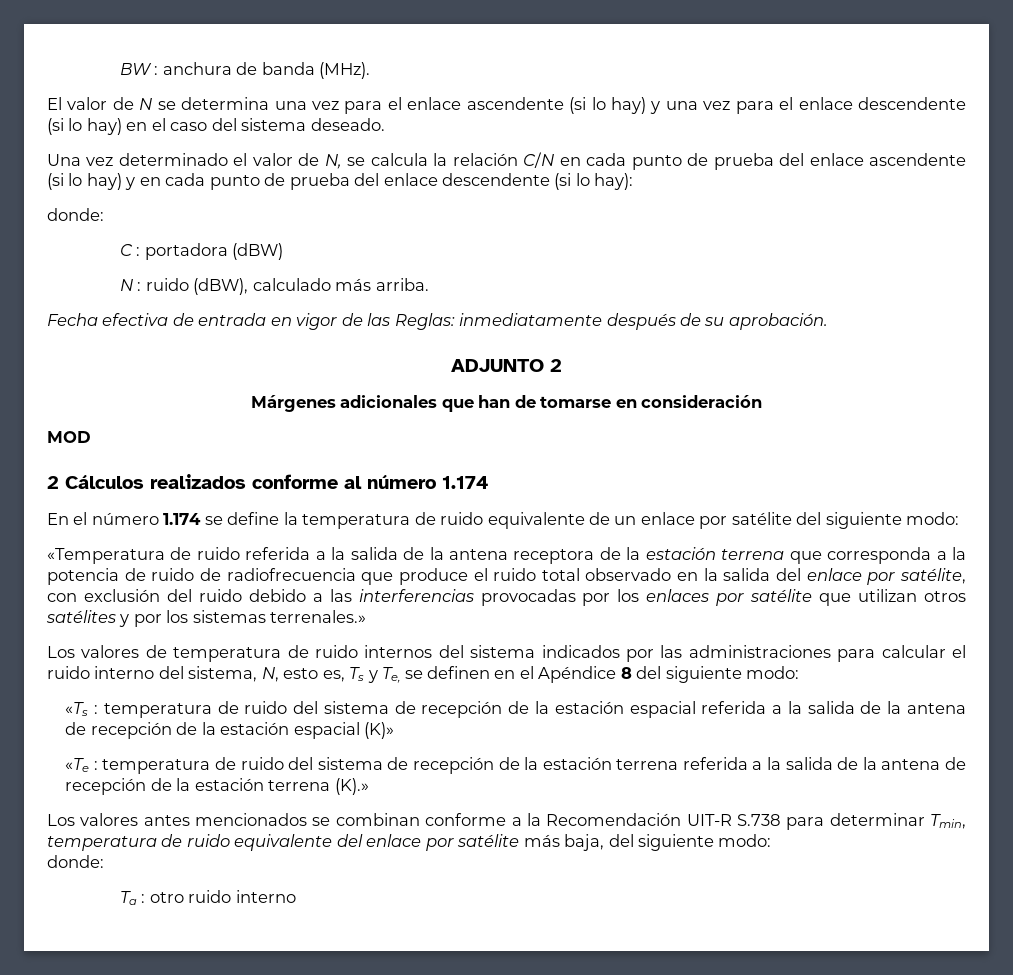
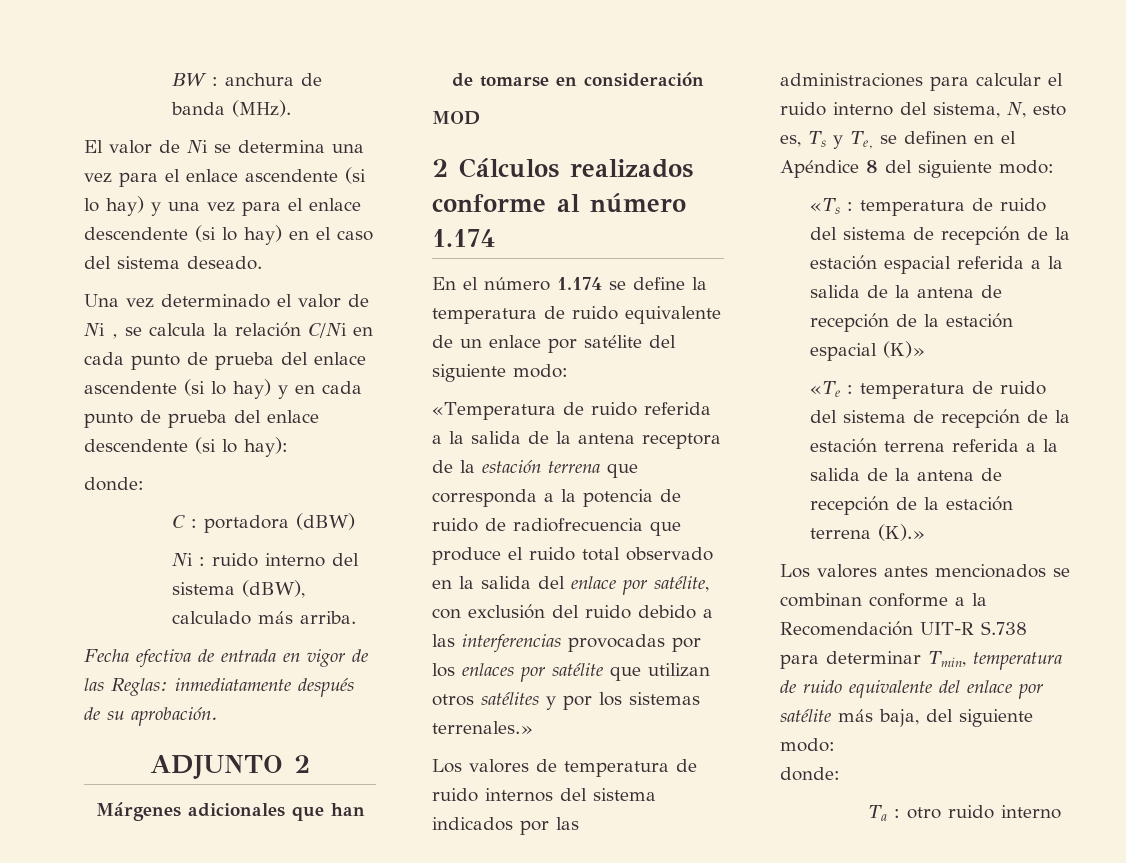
- El valor de N se determina una vez para el enlace ascendente (si lo hay) y una vez para el enlace descendente (si lo hay) en el caso del sistema deseado.
+ El valor de Ni se determina una vez para el enlace ascendente (si lo hay) y una vez para el enlace descendente (si lo hay) en el caso del sistema deseado.
- Una vez determinado el valor de N, se calcula la relación C/N en cada punto de prueba del enlace ascendente (si lo hay) y en cada punto de prueba del enlace descendente (si lo hay):
+ Una vez determinado el valor de Ni , se calcula la relación C/Ni en cada punto de prueba del enlace ascendente (si lo hay) y en cada punto de prueba del enlace descendente (si lo hay):
- N : ruido (dBW), calculado más arriba.
+ Ni : ruido interno del sistema (dBW), calculado más arriba.

